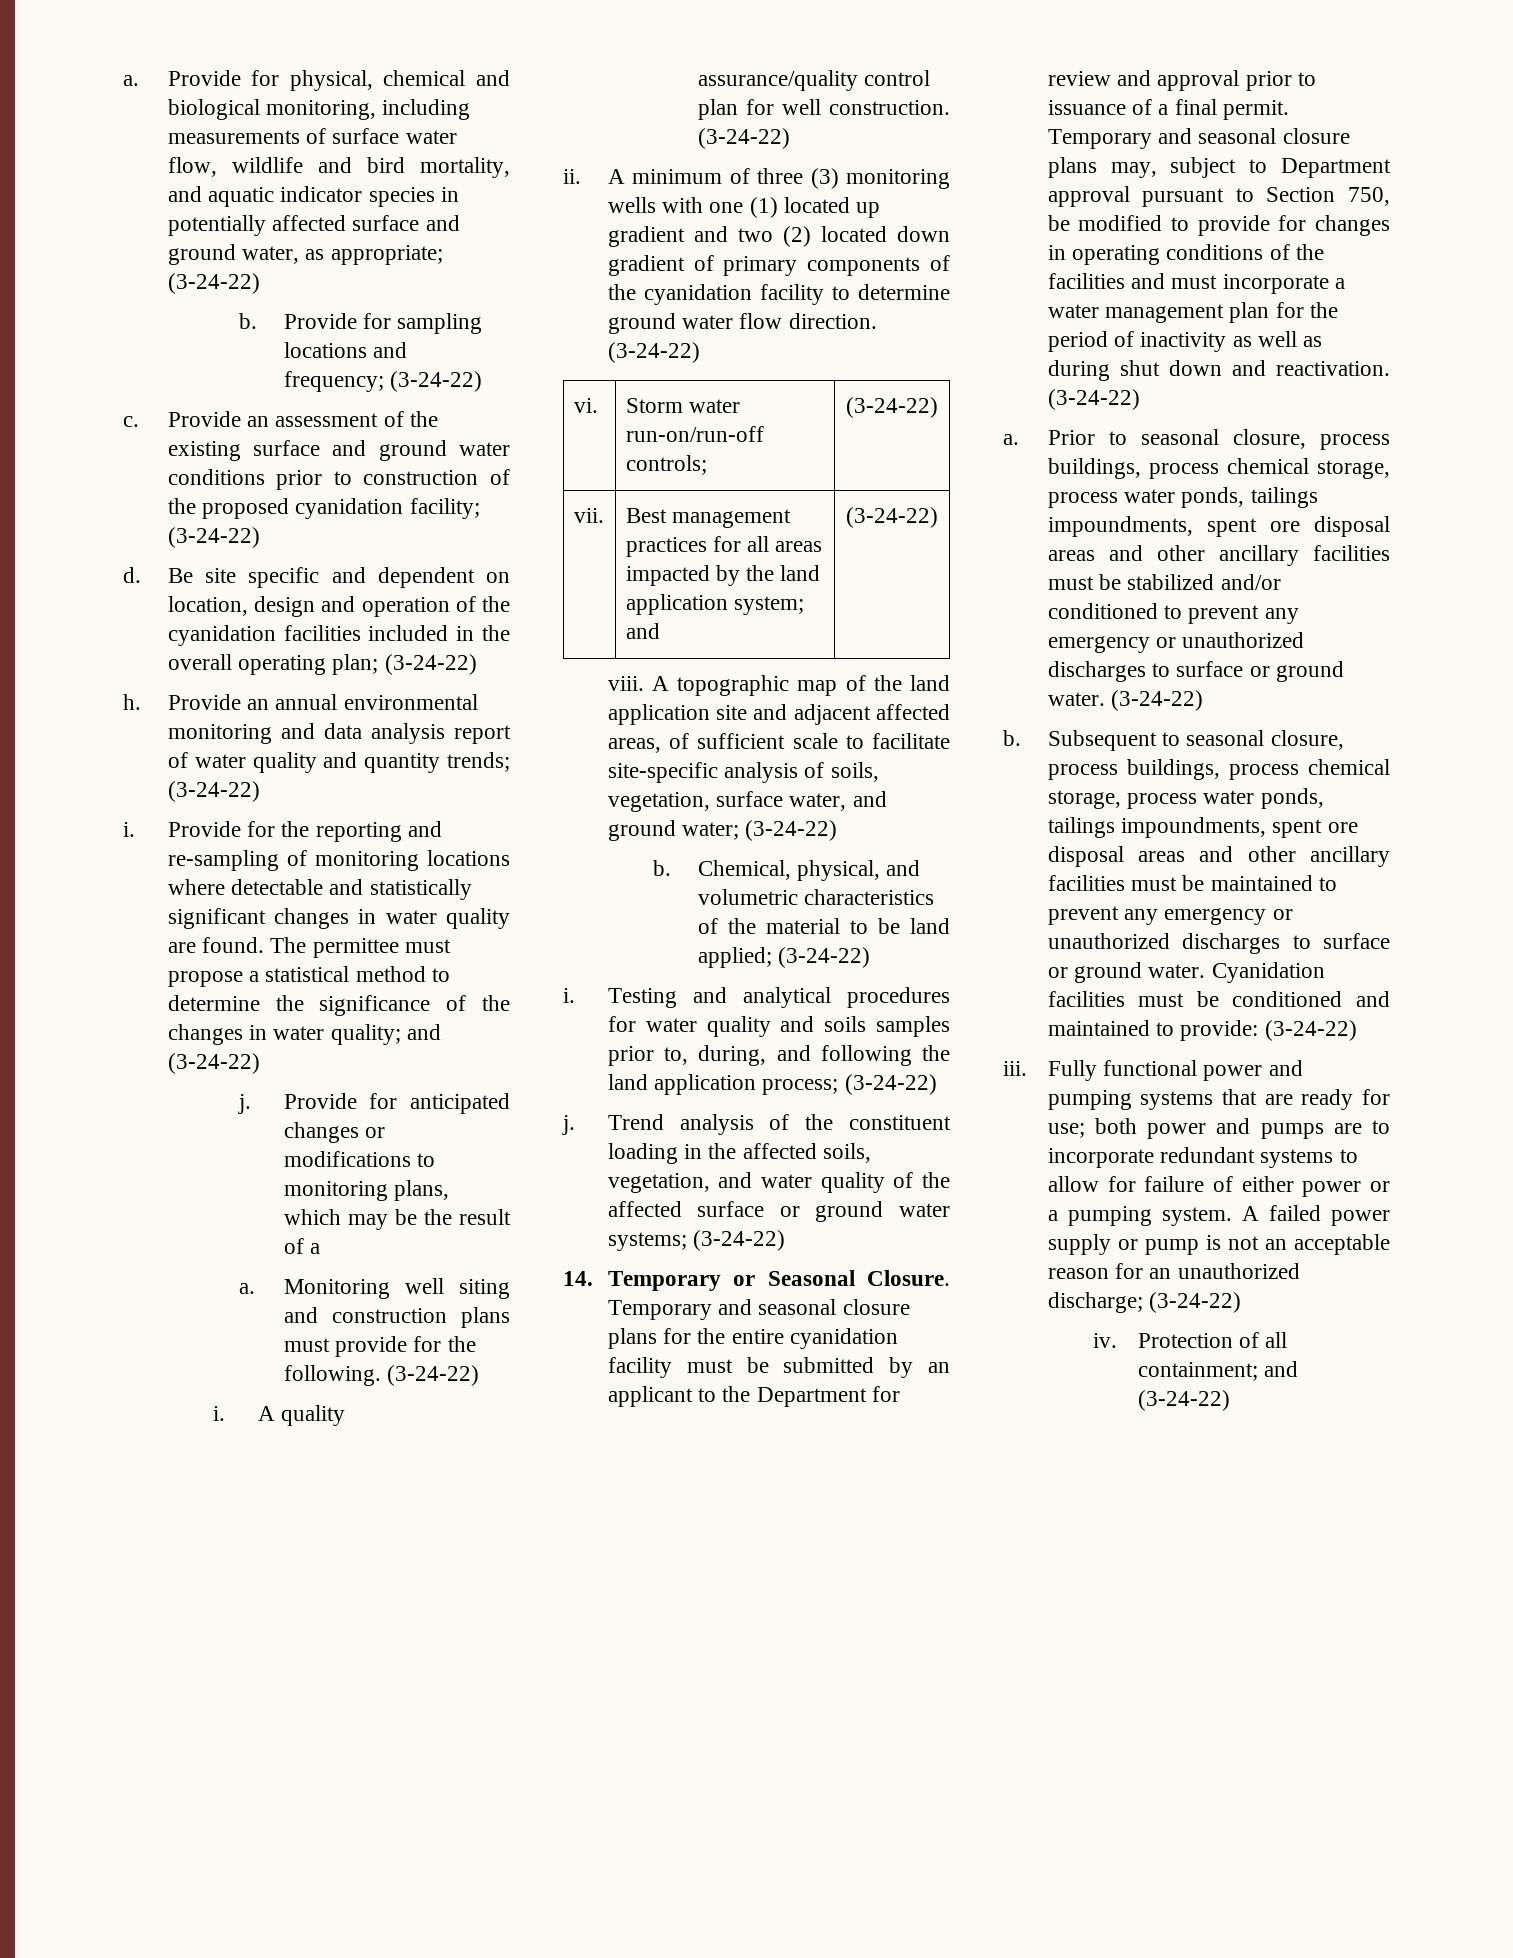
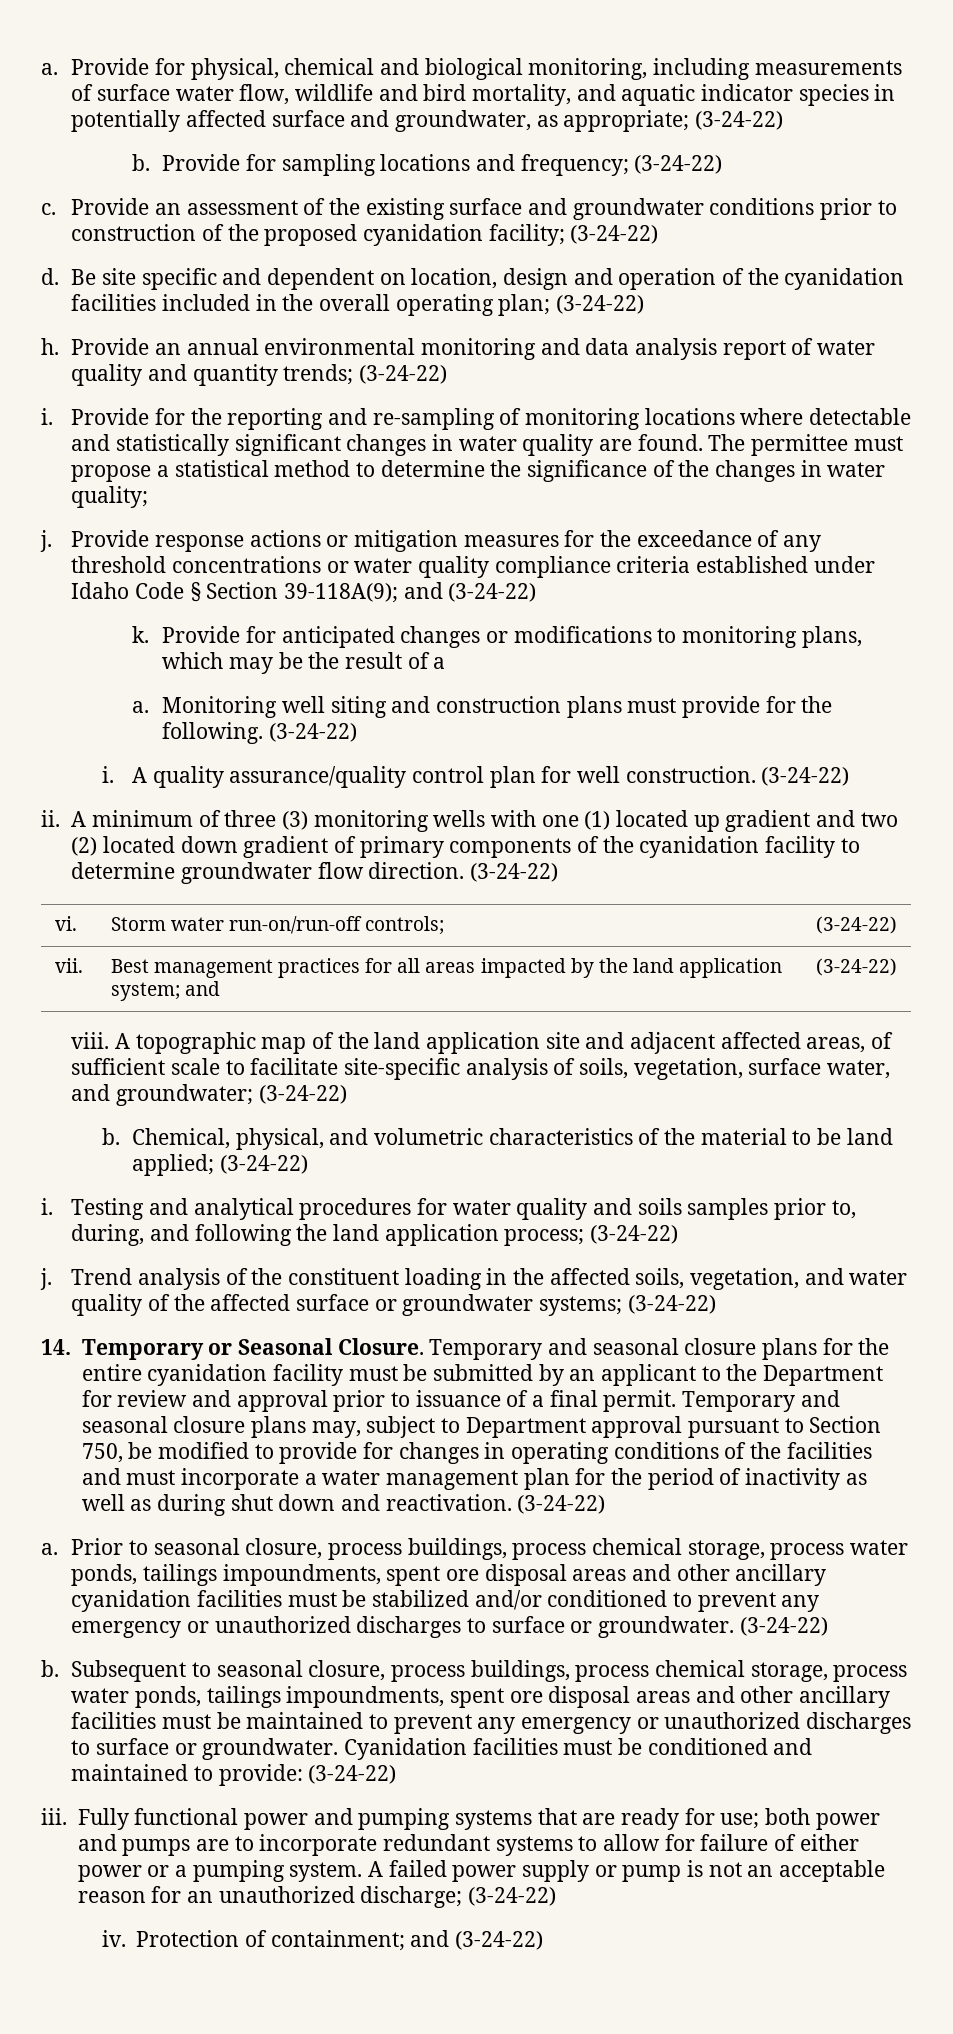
- Provide for physical, chemical and biological monitoring, including measurements of surface water flow, wildlife and bird mortality, and aquatic indicator species in potentially affected surface and ground water, as appropriate; (3-24-22)
+ Provide for physical, chemical and biological monitoring, including measurements of surface water flow, wildlife and bird mortality, and aquatic indicator species in potentially affected surface and groundwater, as appropriate; (3-24-22)
- Provide an assessment of the existing surface and ground water conditions prior to construction of the proposed cyanidation facility; (3-24-22)
+ Provide an assessment of the existing surface and groundwater conditions prior to construction of the proposed cyanidation facility; (3-24-22)
- The permittee must propose a statistical method to determine the significance of the changes in water quality; and (3-24-22)
- j.
+ The permittee must propose a statistical method to determine the significance of the changes in water quality;
+ j. Provide response actions or mitigation measures for the exceedance of any threshold concentrations or water quality compliance criteria established under Idaho Code § Section 39-118A(9); and (3-24-22)
+ k.
- A minimum of three (3) monitoring wells with one (1) located up gradient and two (2) located down gradient of primary components of the cyanidation facility to determine ground water flow direction.
+ A minimum of three (3) monitoring wells with one (1) located up gradient and two (2) located down gradient of primary components of the cyanidation facility to determine groundwater flow direction.
- A topographic map of the land application site and adjacent affected areas, of sufficient scale to facilitate site-specific analysis of soils, vegetation, surface water, and ground water; (3-24-22)
+ A topographic map of the land application site and adjacent affected areas, of sufficient scale to facilitate site-specific analysis of soils, vegetation, surface water, and groundwater; (3-24-22)
- Trend analysis of the constituent loading in the affected soils, vegetation, and water quality of the affected surface or ground water systems; (3-24-22)
+ Trend analysis of the constituent loading in the affected soils, vegetation, and water quality of the affected surface or groundwater systems; (3-24-22)
- Prior to seasonal closure, process buildings, process chemical storage, process water ponds, tailings impoundments, spent ore disposal areas and other ancillary facilities must be stabilized and/or conditioned to prevent any emergency or unauthorized discharges to surface or ground water.
+ Prior to seasonal closure, process buildings, process chemical storage, process water ponds, tailings impoundments, spent ore disposal areas and other ancillary cyanidation facilities must be stabilized and/or conditioned to prevent any emergency or unauthorized discharges to surface or groundwater.
- Subsequent to seasonal closure, process buildings, process chemical storage, process water ponds, tailings impoundments, spent ore disposal areas and other ancillary facilities must be maintained to prevent any emergency or unauthorized discharges to surface or ground water.
+ Subsequent to seasonal closure, process buildings, process chemical storage, process water ponds, tailings impoundments, spent ore disposal areas and other ancillary facilities must be maintained to prevent any emergency or unauthorized discharges to surface or groundwater.
- Protection of all containment; and (3-24-22)
+ Protection of containment; and (3-24-22)

